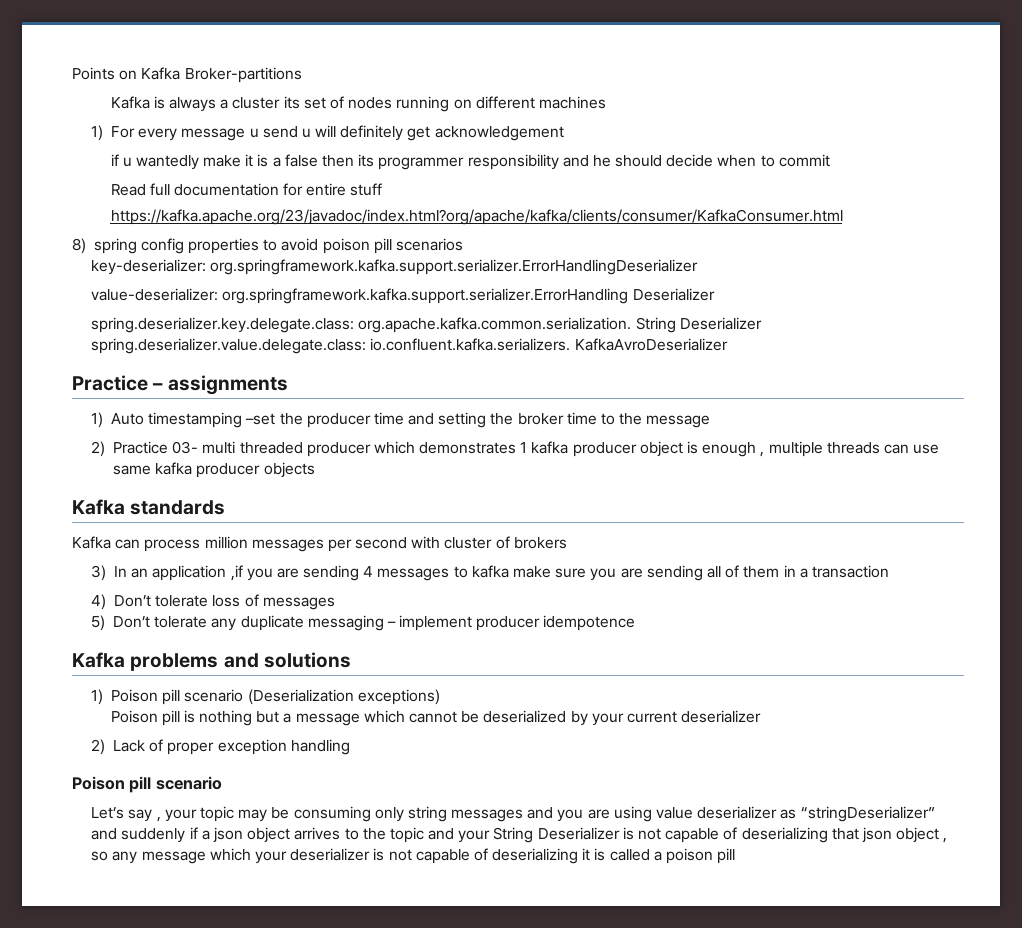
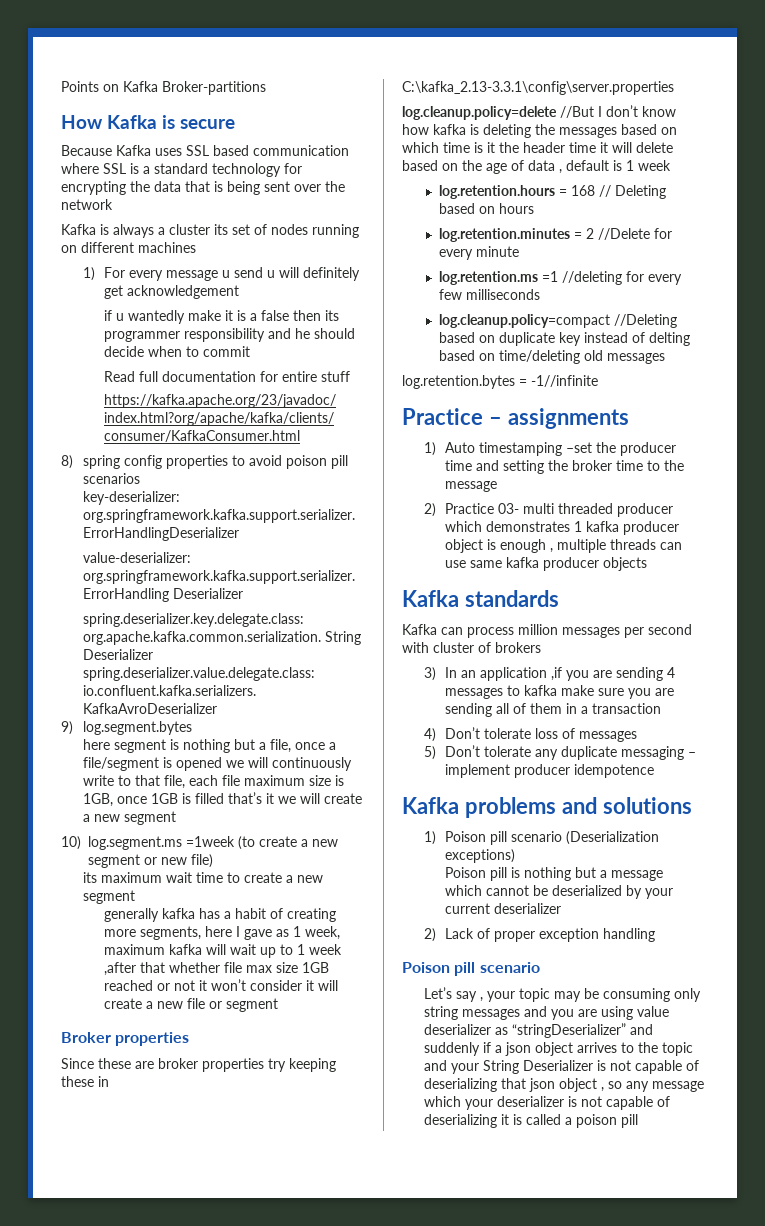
+ How Kafka is secure
+ Because Kafka uses SSL based communication where SSL is a standard technology for encrypting the data that is being sent over the network
+ 9) log.segment.bytes
+ here segment is nothing but a file, once a file/segment is opened we will continuously write to that file, each file maximum size is 1GB, once 1GB is filled that’s it we will create a new segment
+ 10) log.segment.ms =1week (to create a new segment or new file)
+ its maximum wait time to create a new segment
+ generally kafka has a habit of creating more segments, here I gave as 1 week, maximum kafka will wait up to 1 week ,after that whether file max size 1GB reached or not it won’t consider it will create a new file or segment
+ Broker properties
+ Since these are broker properties try keeping these in C:\kafka_2.13-3.3.1\config\server.properties
+ log.cleanup.policy=delete //But I don’t know how kafka is deleting the messages based on which time is it the header time it will delete based on the age of data , default is 1 week
+ log.retention.hours = 168 // Deleting based on hours
+ log.retention.minutes = 2 //Delete for every minute
+ log.retention.ms =1 //deleting for every few milliseconds
+ log.cleanup.policy=compact //Deleting based on duplicate key instead of delting based on time/deleting old messages
+ log.retention.bytes = -1//infinite

